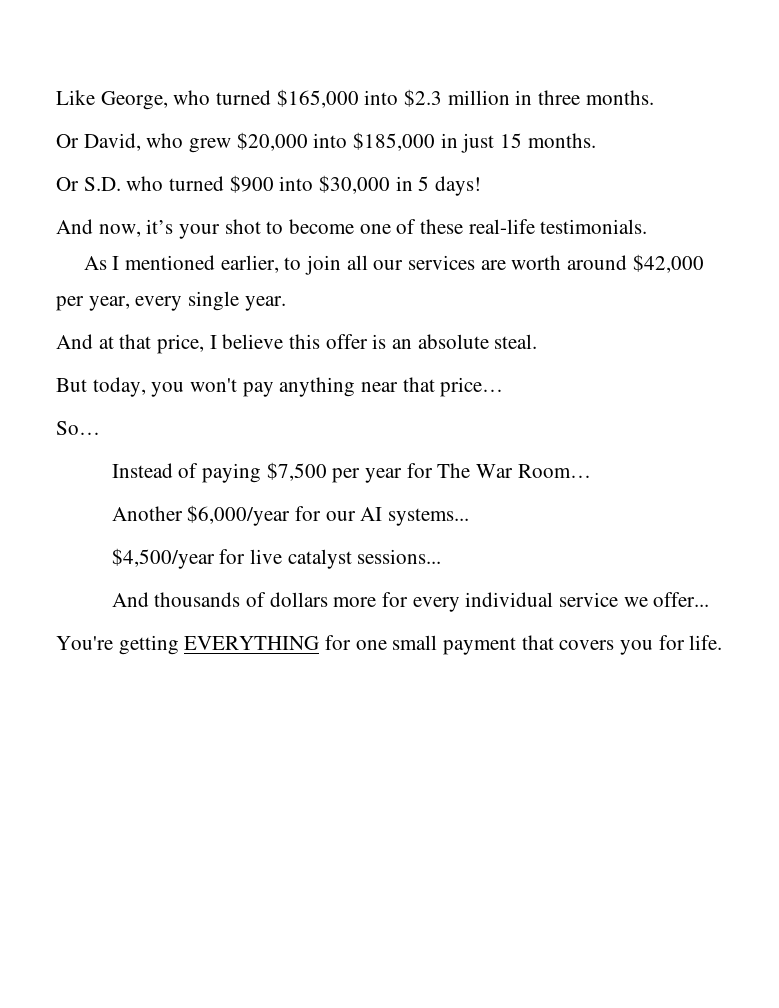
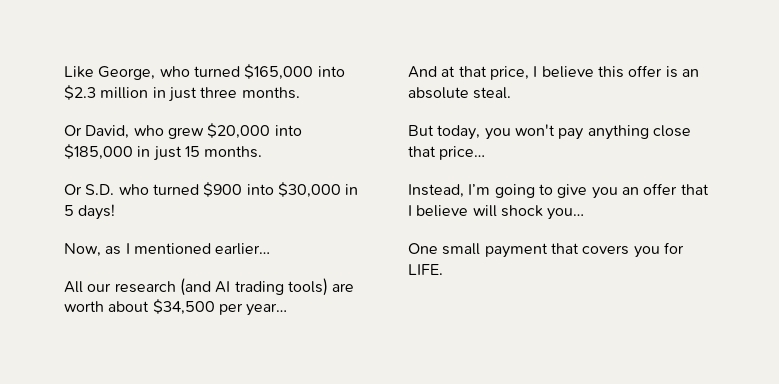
- Like George, who turned $165,000 into $2.3 million in three months.
+ Like George, who turned $165,000 into $2.3 million in just three months.
- And now, it’s your shot to become one of these real-life testimonials.
- As I mentioned earlier, to join all our services are worth around $42,000 per year, every single year.
+ Now, as I mentioned earlier…
+ All our research (and AI trading tools) are worth about $34,500 per year…
- But today, you won't pay anything near that price…
+ But today, you won't pay anything close that price…
- So…
- Instead of paying $7,500 per year for The War Room…
- Another $6,000/year for our AI systems...
- $4,500/year for live catalyst sessions...
- And thousands of dollars more for every individual service we offer...
- You're getting EVERYTHING for one small payment that covers you for life.
+ Instead, I’m going to give you an offer that I believe will shock you…
+ One small payment that covers you for LIFE.

